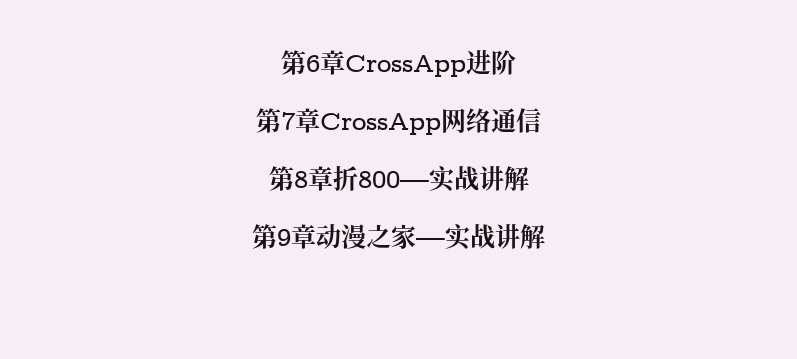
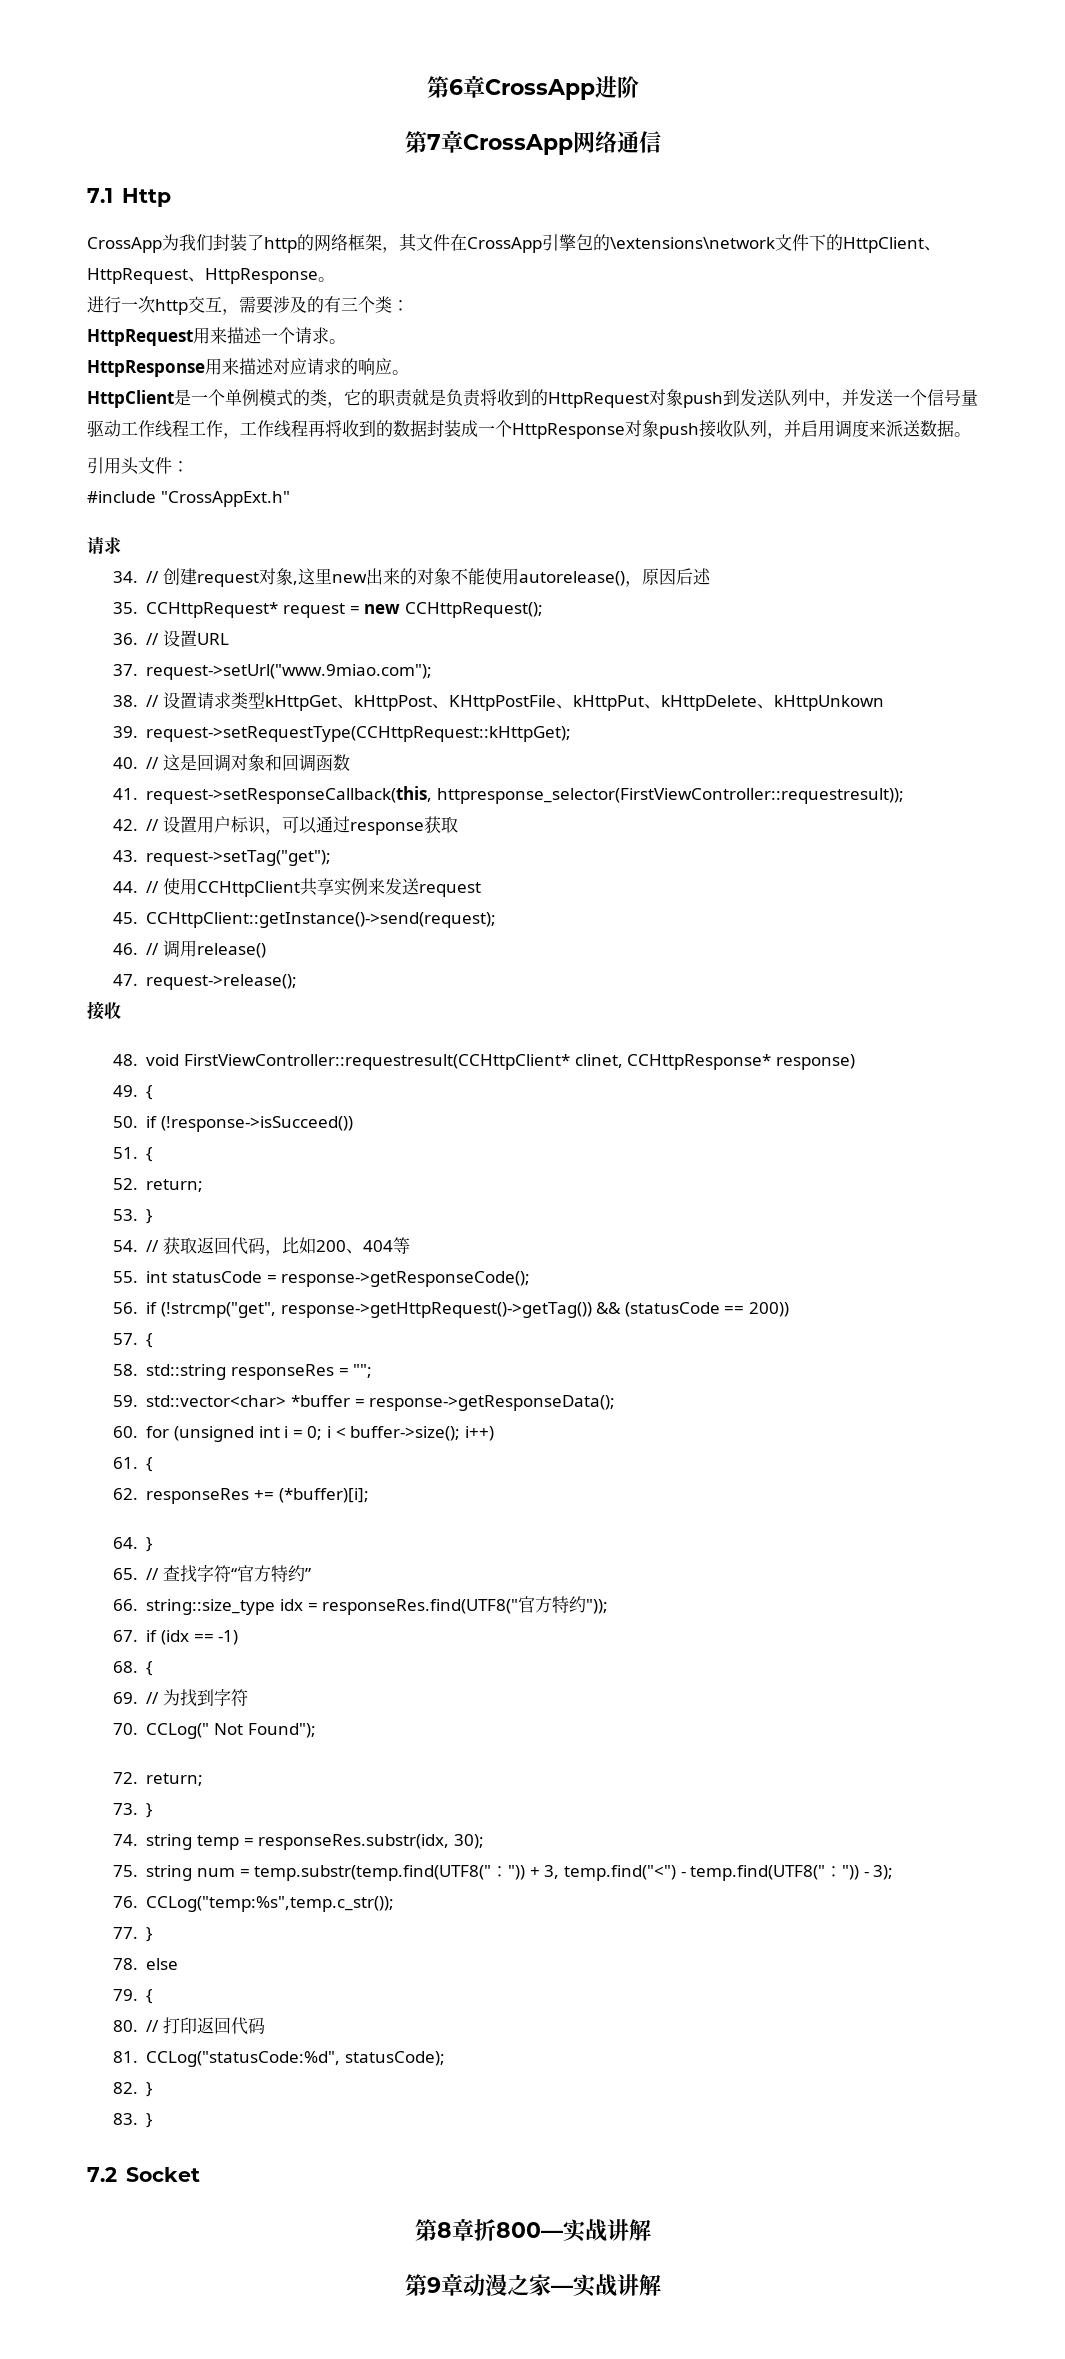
+ 7.1 Http
+ CrossApp为我们封装了http的网络框架，其文件在CrossApp引擎包的\extensions\network文件下的HttpClient、HttpRequest、HttpResponse。
+ 进行一次http交互，需要涉及的有三个类：
+ HttpRequest用来描述一个请求。
+ HttpResponse用来描述对应请求的响应。
+ HttpClient是一个单例模式的类，它的职责就是负责将收到的HttpRequest对象push到发送队列中，并发送一个信号量驱动工作线程工作，工作线程再将收到的数据封装成一个HttpResponse对象push接收队列，并启用调度来派送数据。
+ 引用头文件：
+ #include "CrossAppExt.h"
+ 请求
+ 34. // 创建request对象,这里new出来的对象不能使用autorelease()，原因后述
+ 35. CCHttpRequest* request = new CCHttpRequest();
+ 36. // 设置URL
+ 37. request->setUrl("www.9miao.com");
+ 38. // 设置请求类型kHttpGet、kHttpPost、KHttpPostFile、kHttpPut、kHttpDelete、kHttpUnkown
+ 39. request->setRequestType(CCHttpRequest::kHttpGet);
+ 40. // 这是回调对象和回调函数
+ 41. request->setResponseCallback(this, httpresponse_selector(FirstViewController::requestresult));
+ 42. // 设置用户标识，可以通过response获取
+ 43. request->setTag("get");
+ 44. // 使用CCHttpClient共享实例来发送request
+ 45. CCHttpClient::getInstance()->send(request);
+ 46. // 调用release()
+ 47. request->release();
+ 接收
+ 48. void FirstViewController::requestresult(CCHttpClient* clinet, CCHttpResponse* response)
+ 49. {
+ 50. if (!response->isSucceed())
+ 51. {
+ 52. return;
+ 53. }
+ 54. // 获取返回代码，比如200、404等
+ 55. int statusCode = response->getResponseCode();
+ 56. if (!strcmp("get", response->getHttpRequest()->getTag()) && (statusCode == 200))
+ 57. {
+ 58. std::string responseRes = "";
+ 59. std::vector<char> *buffer = response->getResponseData();
+ 60. for (unsigned int i = 0; i < buffer->size(); i++)
+ 61. {
+ 62. responseRes += (*buffer)[i];
+ 64. }
+ 65. // 查找字符“官方特约”
+ 66. string::size_type idx = responseRes.find(UTF8("官方特约"));
+ 67. if (idx == -1)
+ 68. {
+ 69. // 为找到字符
+ 70. CCLog(" Not Found");
+ 72. return;
+ 73. }
+ 74. string temp = responseRes.substr(idx, 30);
+ 75. string num = temp.substr(temp.find(UTF8("：")) + 3, temp.find("<") - temp.find(UTF8("：")) - 3);
+ 76. CCLog("temp:%s",temp.c_str());
+ 77. }
+ 78. else
+ 79. {
+ 80. // 打印返回代码
+ 81. CCLog("statusCode:%d", statusCode);
+ 82. }
+ 83. }
+ 7.2 Socket

